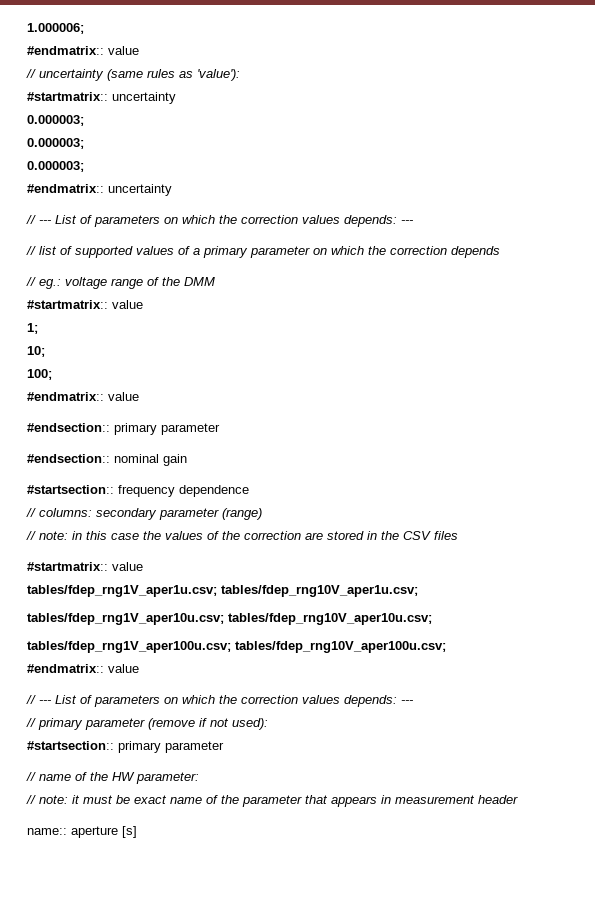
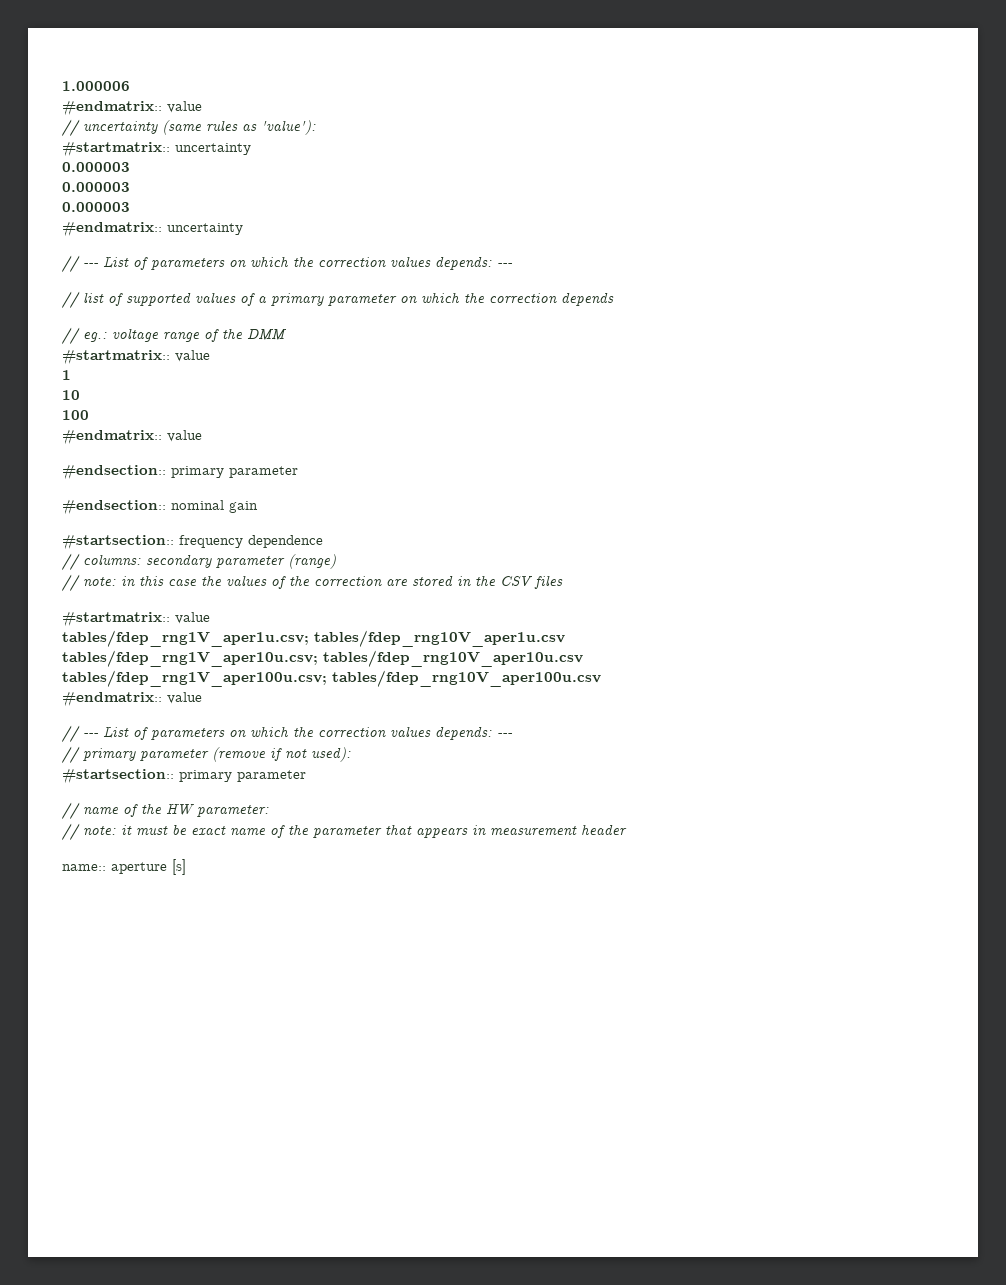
- 1.000006;
+ 1.000006
  #startmatrix:: uncertainty
- 0.000003;
- 0.000003;
- 0.000003;
+ 0.000003
+ 0.000003
+ 0.000003
- 1;
- 10;
- 100;
+ 1
+ 10
+ 100
- tables/fdep_rng1V_aper1u.csv; tables/fdep_rng10V_aper1u.csv;
+ tables/fdep_rng1V_aper1u.csv; tables/fdep_rng10V_aper1u.csv
- tables/fdep_rng1V_aper10u.csv; tables/fdep_rng10V_aper10u.csv;
+ tables/fdep_rng1V_aper10u.csv; tables/fdep_rng10V_aper10u.csv
- tables/fdep_rng1V_aper100u.csv; tables/fdep_rng10V_aper100u.csv;
+ tables/fdep_rng1V_aper100u.csv; tables/fdep_rng10V_aper100u.csv

